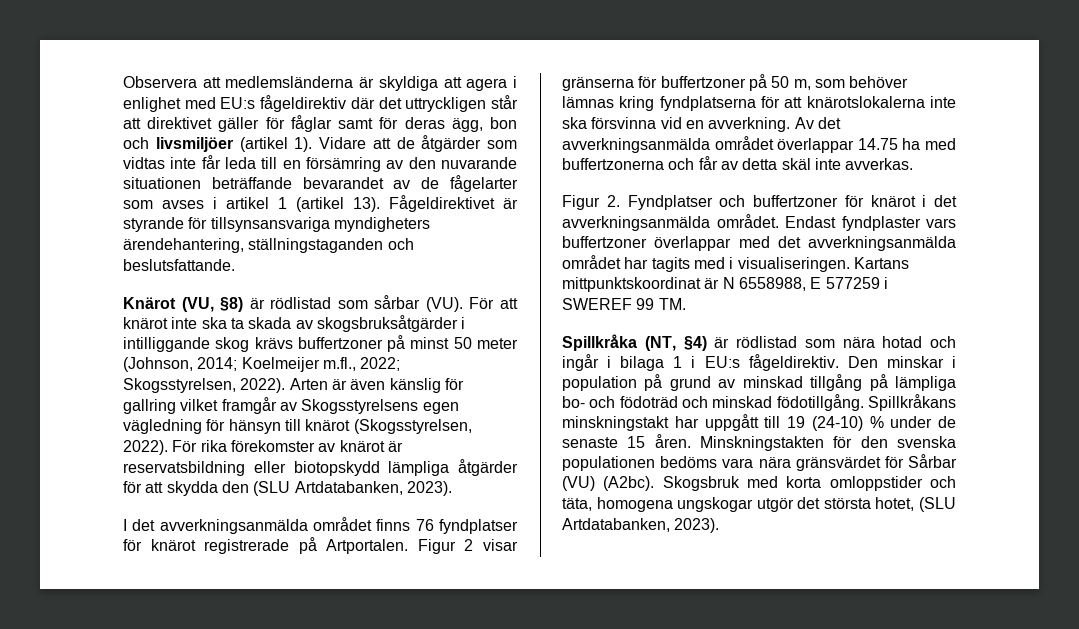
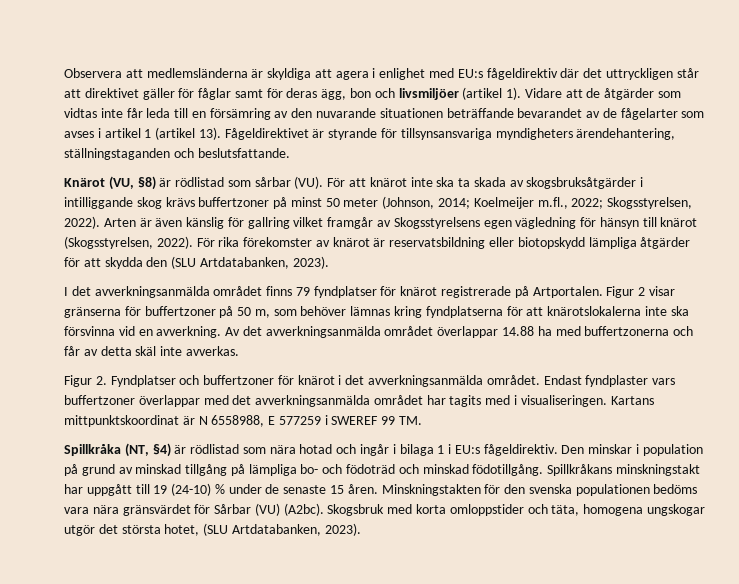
- I det avverkningsanmälda området finns 76 fyndplatser för knärot registrerade på Artportalen.
+ I det avverkningsanmälda området finns 79 fyndplatser för knärot registrerade på Artportalen.
- Av det avverkningsanmälda området överlappar 14.75 ha med buffertzonerna och får av detta skäl inte avverkas.
+ Av det avverkningsanmälda området överlappar 14.88 ha med buffertzonerna och får av detta skäl inte avverkas.

